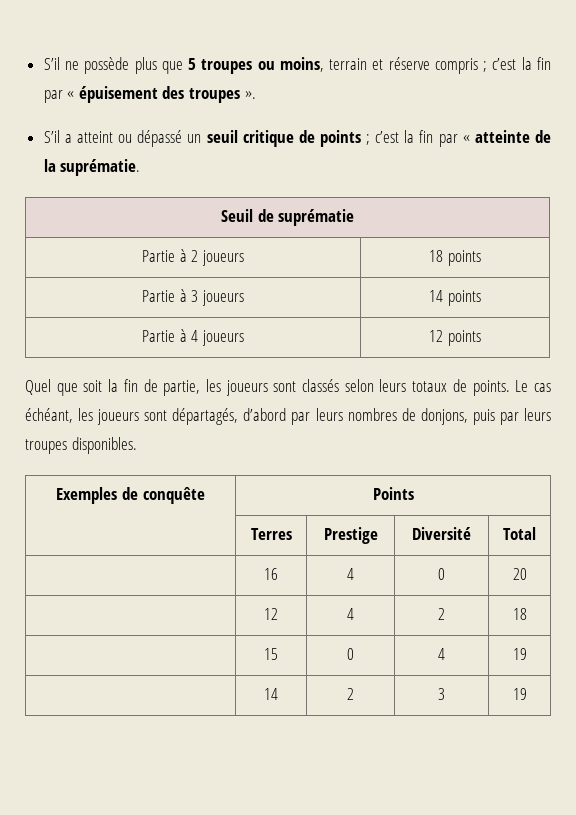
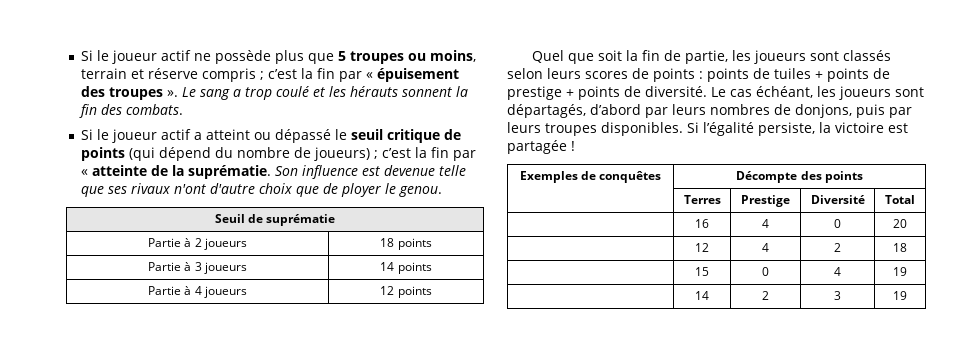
- S’il ne possède plus que 5 troupes ou moins, terrain et réserve compris ; c’est la fin par « épuisement des troupes ».
- S’il a atteint ou dépassé un seuil critique de points ; c’est la fin par « atteinte de la suprématie.
+ Si le joueur actif ne possède plus que 5 troupes ou moins, terrain et réserve compris ; c’est la fin par « épuisement des troupes ». Le sang a trop coulé et les hérauts sonnent la fin des combats.
+ Si le joueur actif a atteint ou dépassé le seuil critique de points (qui dépend du nombre de joueurs) ; c’est la fin par « atteinte de la suprématie. Son influence est devenue telle que ses rivaux n'ont d'autre choix que de ployer le genou.
- Quel que soit la fin de partie, les joueurs sont classés selon leurs totaux de points.
+ Quel que soit la fin de partie, les joueurs sont classés selon leurs scores de points : points de tuiles + points de prestige + points de diversité.
- Le cas échéant, les joueurs sont départagés, d’abord par leurs nombres de donjons, puis par leurs troupes disponibles.
- Exemples de conquête | Points
+ Le cas échéant, les joueurs sont départagés, d’abord par leurs nombres de donjons, puis par leurs troupes disponibles. Si l’égalité persiste, la victoire est partagée !
+ Exemples de conquêtes | Décompte des points

